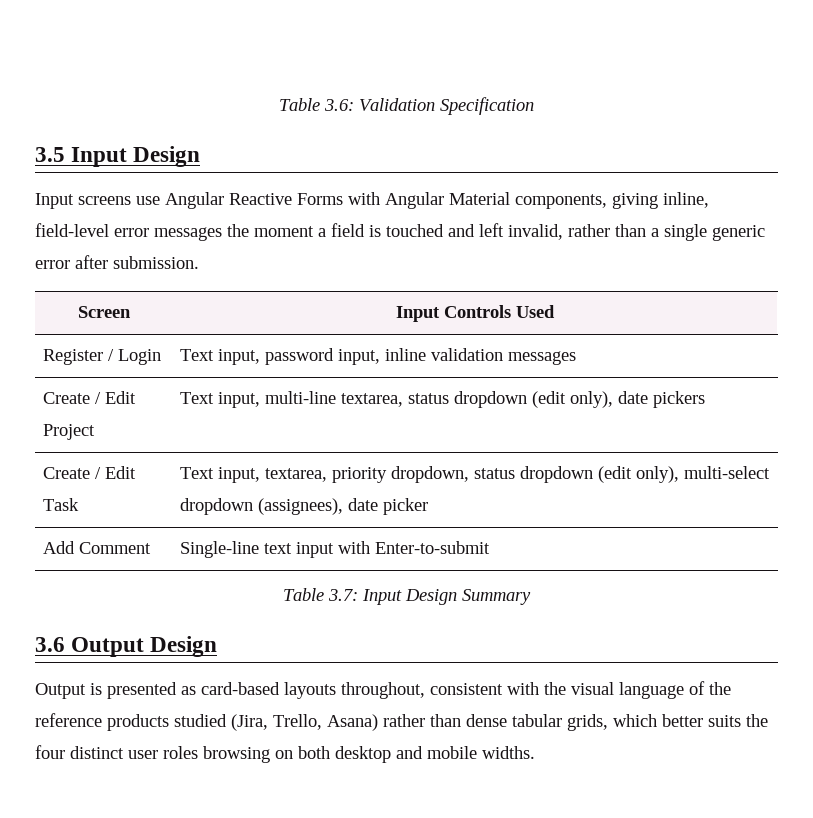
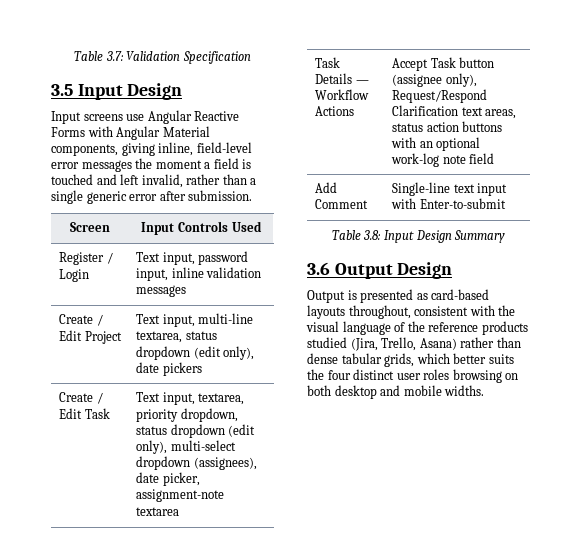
- Table 3.6: Validation Specification
+ Table 3.7: Validation Specification
- Create / Edit Task | Text input, textarea, priority dropdown, status dropdown (edit only), multi-select dropdown (assignees), date picker
+ Create / Edit Task | Text input, textarea, priority dropdown, status dropdown (edit only), multi-select dropdown (assignees), date picker, assignment-note textarea
+ Task Details — Workflow Actions | Accept Task button (assignee only), Request/Respond Clarification text areas, status action buttons with an optional work-log note field
- Table 3.7: Input Design Summary
+ Table 3.8: Input Design Summary

